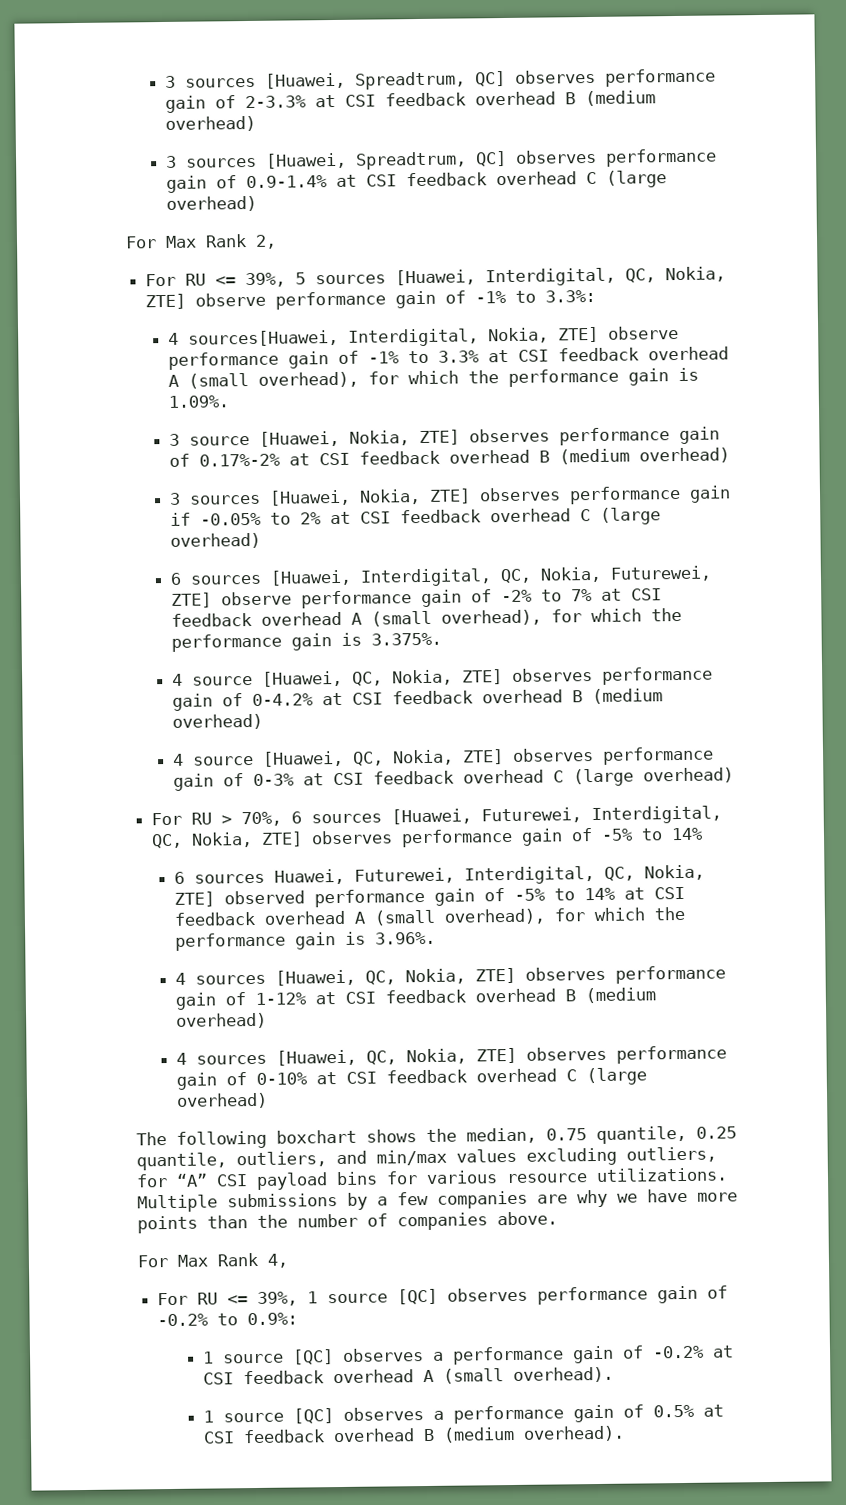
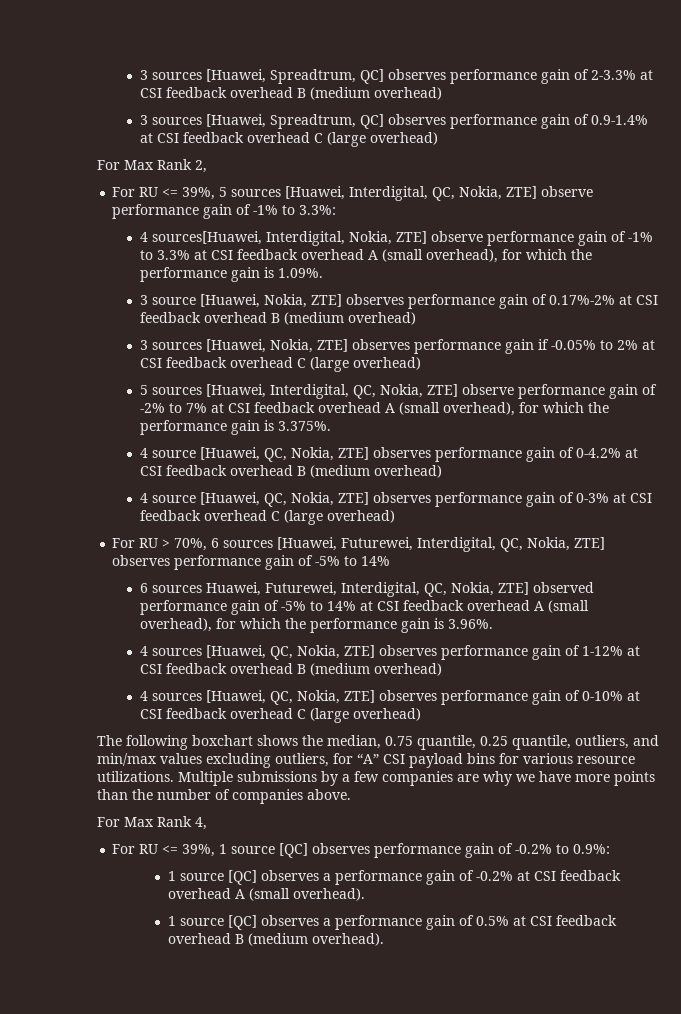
- 6 sources [Huawei, Interdigital, QC, Nokia, Futurewei, ZTE] observe performance gain of -2% to 7% at CSI feedback overhead A (small overhead), for which the performance gain is 3.375%.
+ 5 sources [Huawei, Interdigital, QC, Nokia, ZTE] observe performance gain of -2% to 7% at CSI feedback overhead A (small overhead), for which the performance gain is 3.375%.

